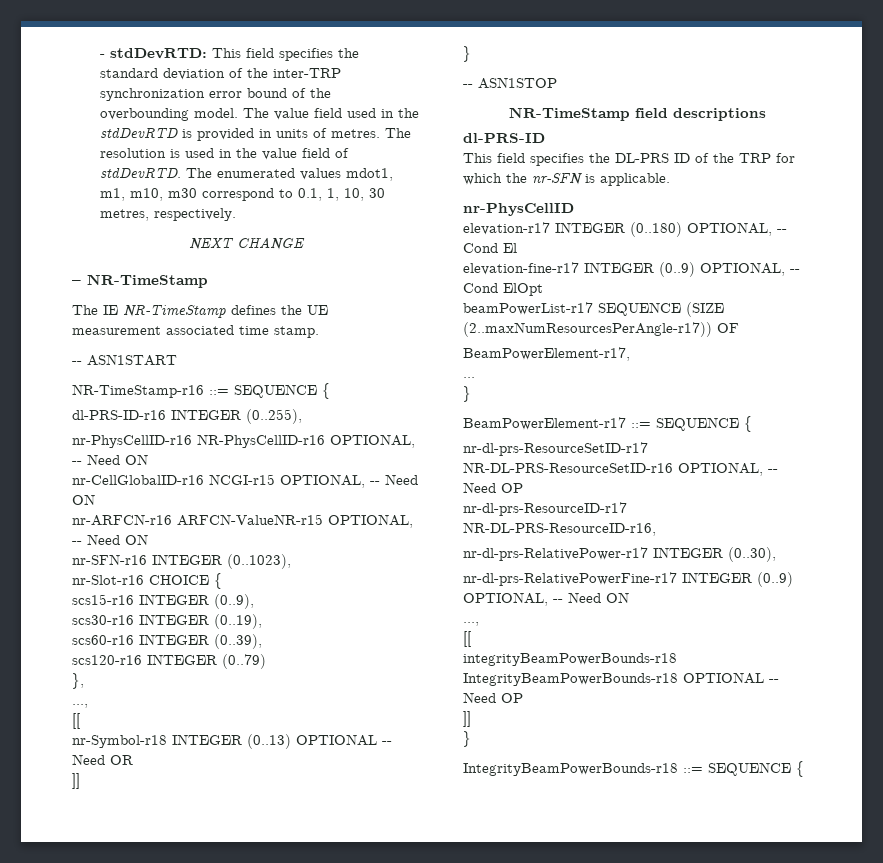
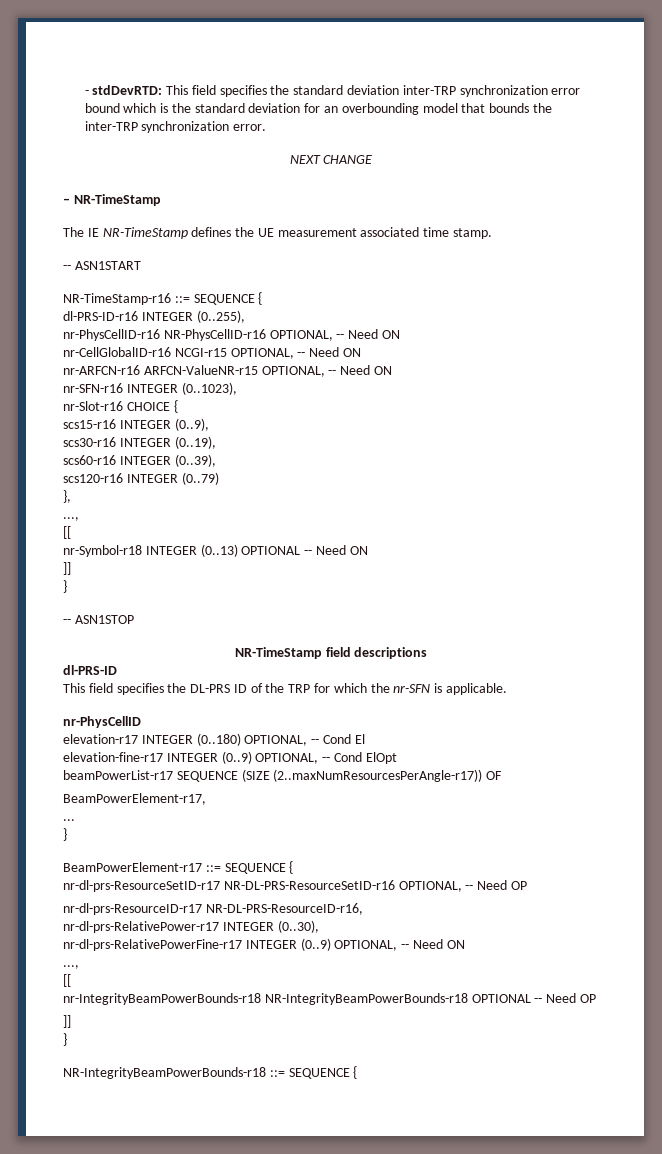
- - stdDevRTD: This field specifies the standard deviation of the inter-TRP synchronization error bound of the overbounding model. The value field used in the stdDevRTD is provided in units of metres. The resolution is used in the value field of stdDevRTD. The enumerated values mdot1, m1, m10, m30 correspond to 0.1, 1, 10, 30 metres, respectively.
+ - stdDevRTD: This field specifies the standard deviation inter-TRP synchronization error bound which is the standard deviation for an overbounding model that bounds the inter-TRP synchronization error.
- nr-Symbol-r18 INTEGER (0..13) OPTIONAL -- Need OR
+ nr-Symbol-r18 INTEGER (0..13) OPTIONAL -- Need ON
- integrityBeamPowerBounds-r18 IntegrityBeamPowerBounds-r18 OPTIONAL -- Need OP
+ nr-IntegrityBeamPowerBounds-r18 NR-IntegrityBeamPowerBounds-r18 OPTIONAL -- Need OP
- IntegrityBeamPowerBounds-r18 ::= SEQUENCE {
+ NR-IntegrityBeamPowerBounds-r18 ::= SEQUENCE {

